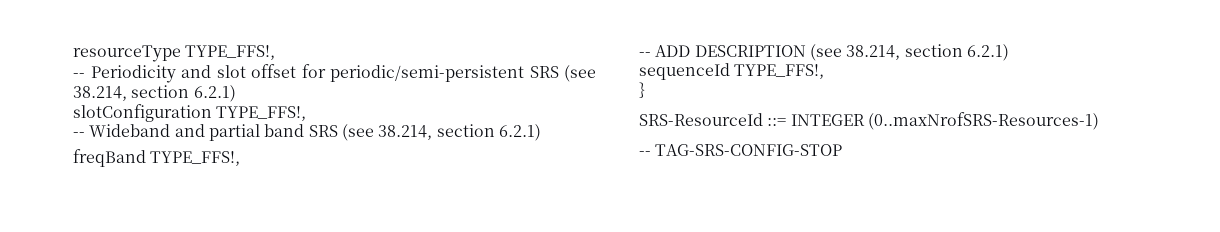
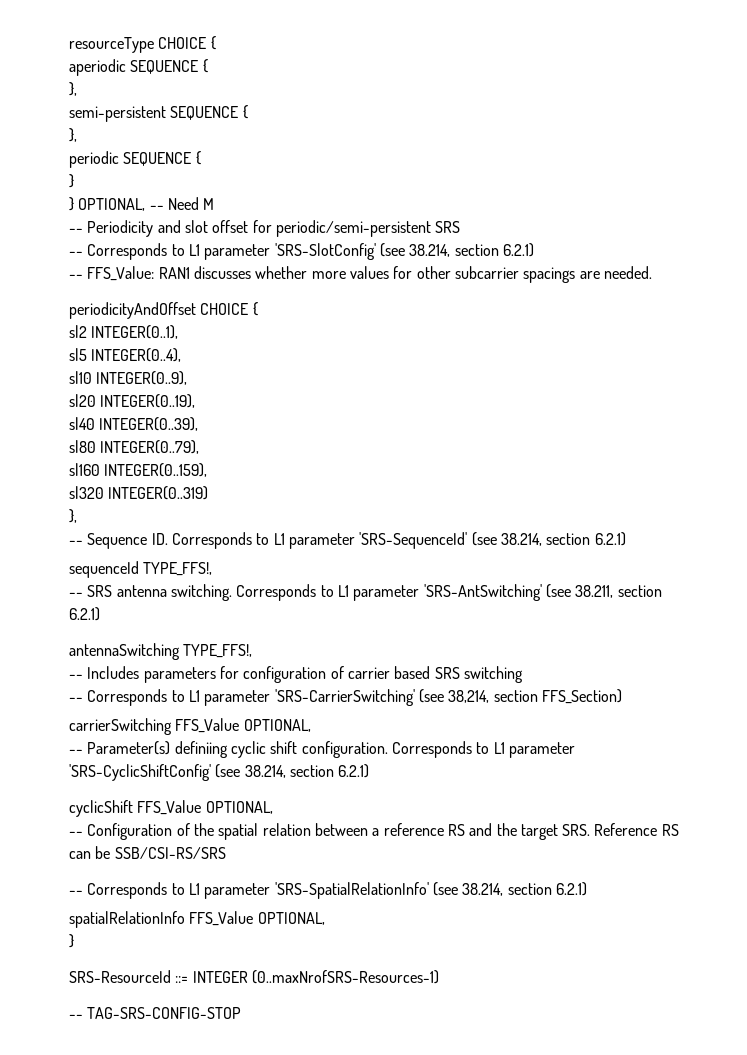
- resourceType TYPE_FFS!,
+ resourceType CHOICE {
+ aperiodic SEQUENCE {
+ },
+ semi-persistent SEQUENCE {
+ },
+ periodic SEQUENCE {
+ }
+ } OPTIONAL, -- Need M
- -- Periodicity and slot offset for periodic/semi-persistent SRS (see 38.214, section 6.2.1)
- slotConfiguration TYPE_FFS!,
- -- Wideband and partial band SRS (see 38.214, section 6.2.1)
- freqBand TYPE_FFS!,
- -- ADD DESCRIPTION (see 38.214, section 6.2.1)
+ -- Periodicity and slot offset for periodic/semi-persistent SRS
+ -- Corresponds to L1 parameter 'SRS-SlotConfig' (see 38.214, section 6.2.1)
+ -- FFS_Value: RAN1 discusses whether more values for other subcarrier spacings are needed.
+ periodicityAndOffset CHOICE {
+ sl2 INTEGER(0..1),
+ sl5 INTEGER(0..4),
+ sl10 INTEGER(0..9),
+ sl20 INTEGER(0..19),
+ sl40 INTEGER(0..39),
+ sl80 INTEGER(0..79),
+ sl160 INTEGER(0..159),
+ sl320 INTEGER(0..319)
+ },
+ -- Sequence ID. Corresponds to L1 parameter 'SRS-SequenceId' (see 38.214, section 6.2.1)
+ -- SRS antenna switching. Corresponds to L1 parameter 'SRS-AntSwitching' (see 38.211, section 6.2.1)
+ antennaSwitching TYPE_FFS!,
+ -- Includes parameters for configuration of carrier based SRS switching
+ -- Corresponds to L1 parameter 'SRS-CarrierSwitching' (see 38,214, section FFS_Section)
+ carrierSwitching FFS_Value OPTIONAL,
+ -- Parameter(s) definiing cyclic shift configuration. Corresponds to L1 parameter 'SRS-CyclicShiftConfig' (see 38.214, section 6.2.1)
+ cyclicShift FFS_Value OPTIONAL,
+ -- Configuration of the spatial relation between a reference RS and the target SRS. Reference RS can be SSB/CSI-RS/SRS
+ -- Corresponds to L1 parameter 'SRS-SpatialRelationInfo' (see 38.214, section 6.2.1)
+ spatialRelationInfo FFS_Value OPTIONAL,

